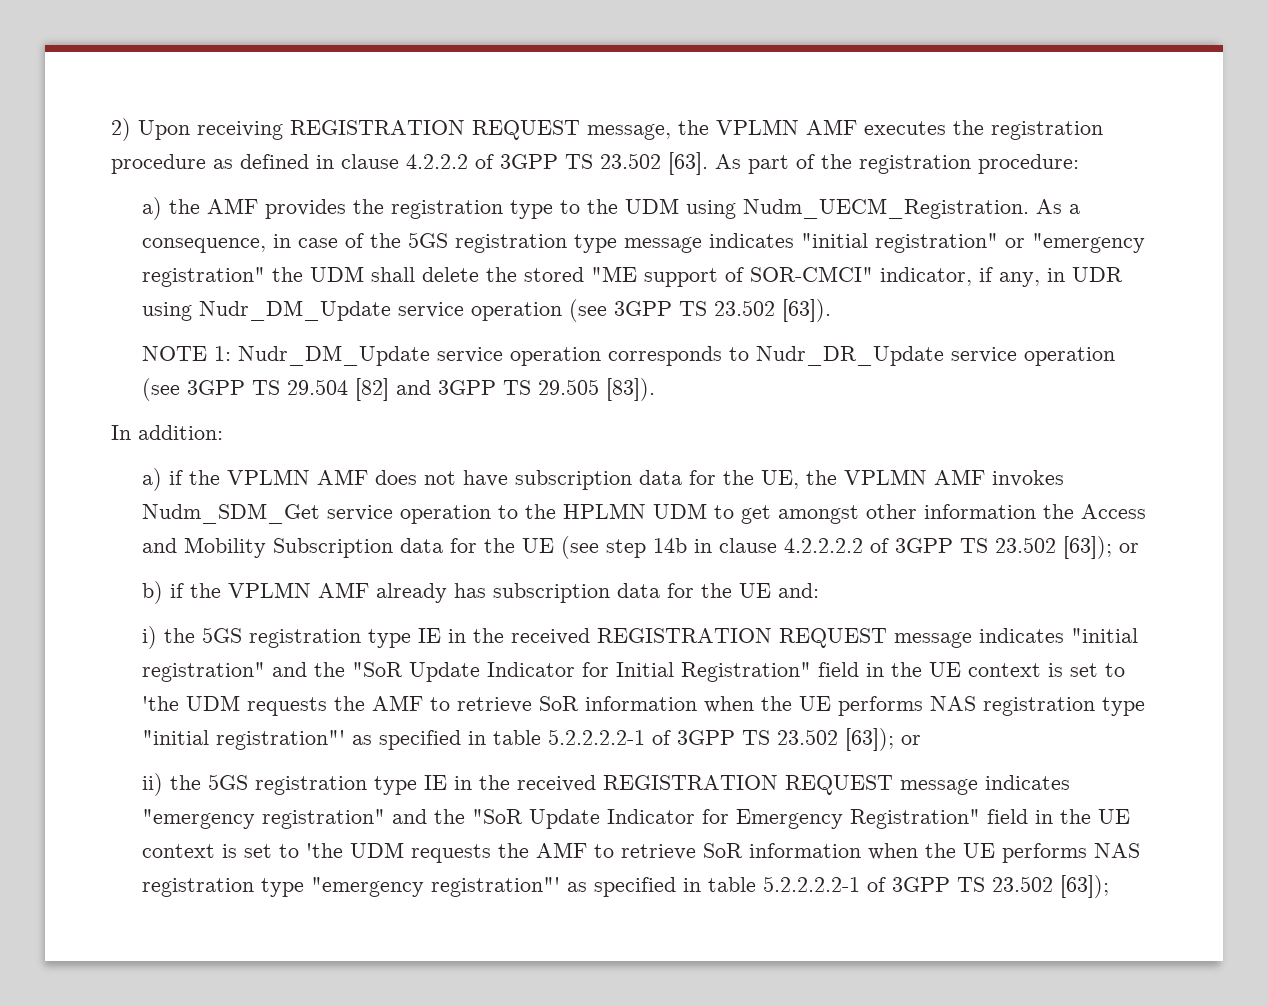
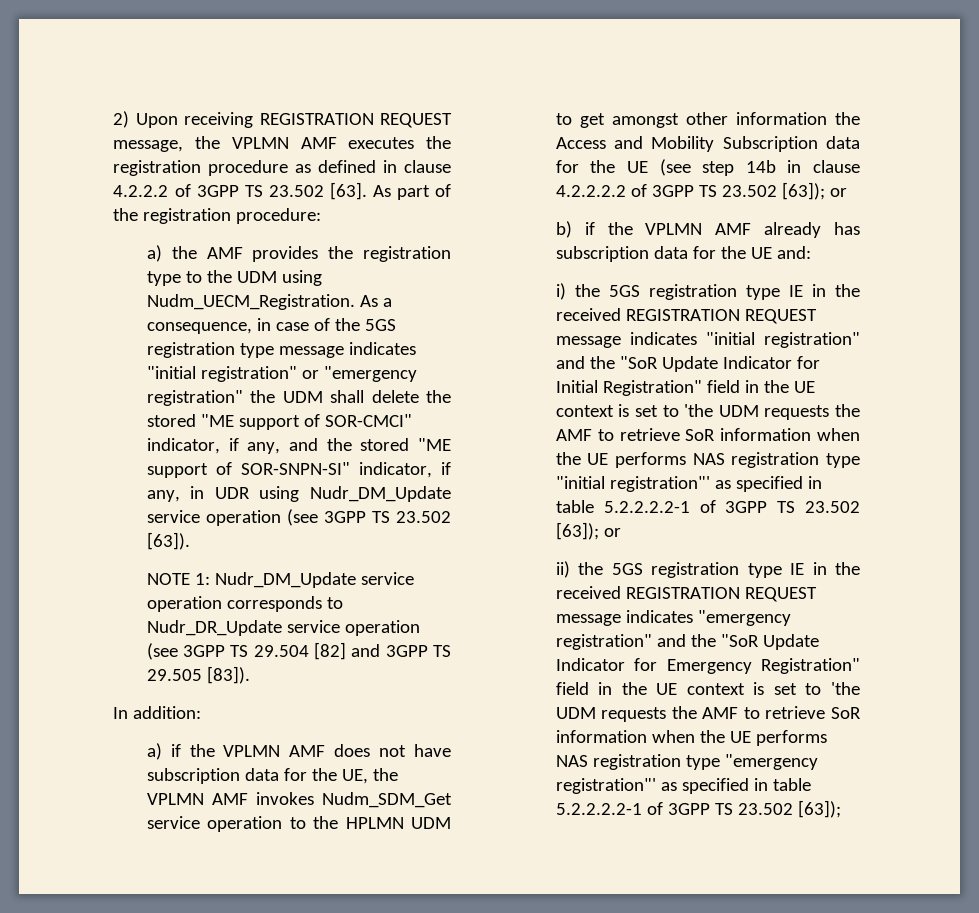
- As a consequence, in case of the 5GS registration type message indicates "initial registration" or "emergency registration" the UDM shall delete the stored "ME support of SOR-CMCI" indicator, if any, in UDR using Nudr_DM_Update service operation (see 3GPP TS 23.502 [63]).
+ As a consequence, in case of the 5GS registration type message indicates "initial registration" or "emergency registration" the UDM shall delete the stored "ME support of SOR-CMCI" indicator, if any, and the stored "ME support of SOR-SNPN-SI" indicator, if any, in UDR using Nudr_DM_Update service operation (see 3GPP TS 23.502 [63]).

